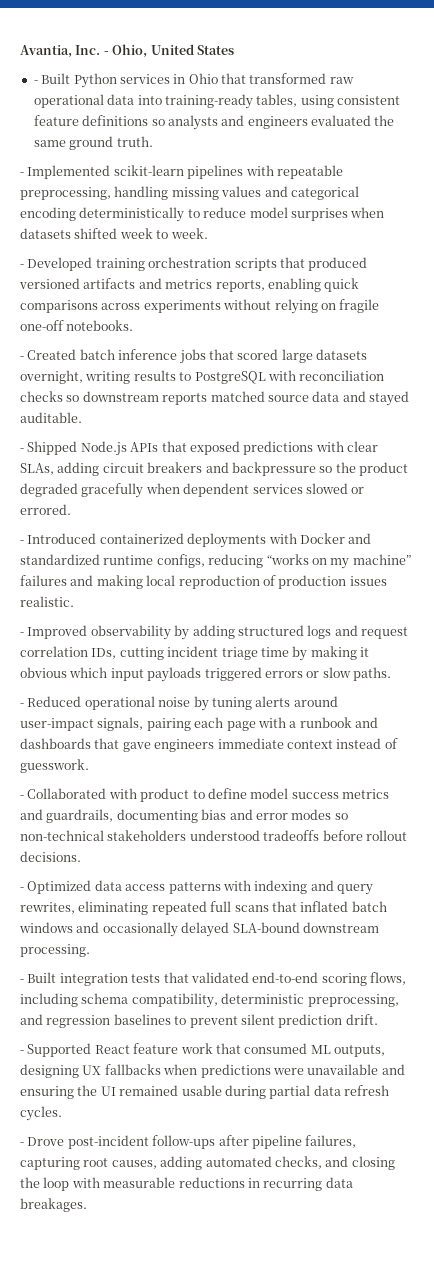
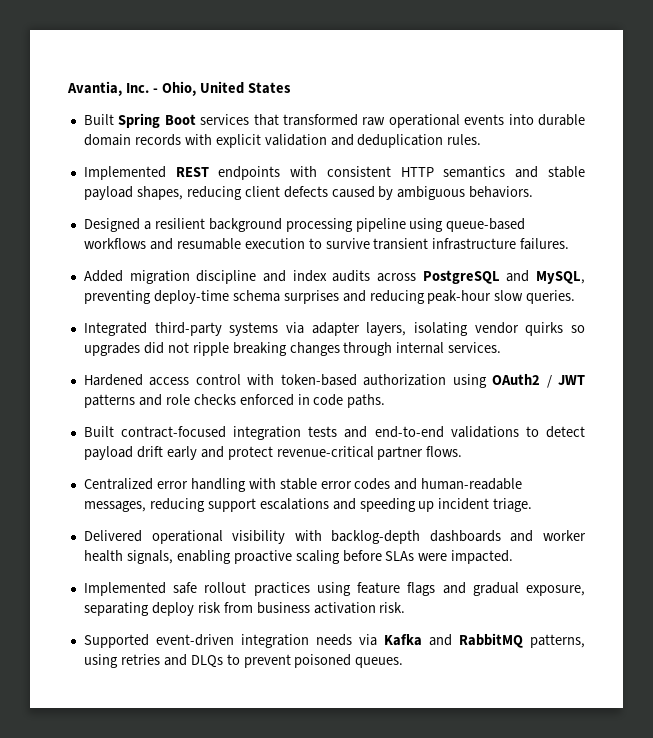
- - Built Python services in Ohio that transformed raw operational data into training-ready tables, using consistent feature definitions so analysts and engineers evaluated the same ground truth.
- - Implemented scikit-learn pipelines with repeatable preprocessing, handling missing values and categorical encoding deterministically to reduce model surprises when datasets shifted week to week.
- - Developed training orchestration scripts that produced versioned artifacts and metrics reports, enabling quick comparisons across experiments without relying on fragile one-off notebooks.
- - Created batch inference jobs that scored large datasets overnight, writing results to PostgreSQL with reconciliation checks so downstream reports matched source data and stayed auditable.
- - Shipped Node.js APIs that exposed predictions with clear SLAs, adding circuit breakers and backpressure so the product degraded gracefully when dependent services slowed or errored.
- - Introduced containerized deployments with Docker and standardized runtime configs, reducing “works on my machine” failures and making local reproduction of production issues realistic.
- - Improved observability by adding structured logs and request correlation IDs, cutting incident triage time by making it obvious which input payloads triggered errors or slow paths.
- - Reduced operational noise by tuning alerts around user-impact signals, pairing each page with a runbook and dashboards that gave engineers immediate context instead of guesswork.
- - Collaborated with product to define model success metrics and guardrails, documenting bias and error modes so non-technical stakeholders understood tradeoffs before rollout decisions.
- - Optimized data access patterns with indexing and query rewrites, eliminating repeated full scans that inflated batch windows and occasionally delayed SLA-bound downstream processing.
- - Built integration tests that validated end-to-end scoring flows, including schema compatibility, deterministic preprocessing, and regression baselines to prevent silent prediction drift.
- - Supported React feature work that consumed ML outputs, designing UX fallbacks when predictions were unavailable and ensuring the UI remained usable during partial data refresh cycles.
- - Drove post-incident follow-ups after pipeline failures, capturing root causes, adding automated checks, and closing the loop with measurable reductions in recurring data breakages.
+ Built Spring Boot services that transformed raw operational events into durable domain records with explicit validation and deduplication rules.
+ Implemented REST endpoints with consistent HTTP semantics and stable payload shapes, reducing client defects caused by ambiguous behaviors.
+ Designed a resilient background processing pipeline using queue-based workflows and resumable execution to survive transient infrastructure failures.
+ Added migration discipline and index audits across PostgreSQL and MySQL, preventing deploy-time schema surprises and reducing peak-hour slow queries.
+ Integrated third-party systems via adapter layers, isolating vendor quirks so upgrades did not ripple breaking changes through internal services.
+ Hardened access control with token-based authorization using OAuth2 / JWT patterns and role checks enforced in code paths.
+ Built contract-focused integration tests and end-to-end validations to detect payload drift early and protect revenue-critical partner flows.
+ Centralized error handling with stable error codes and human-readable messages, reducing support escalations and speeding up incident triage.
+ Delivered operational visibility with backlog-depth dashboards and worker health signals, enabling proactive scaling before SLAs were impacted.
+ Implemented safe rollout practices using feature flags and gradual exposure, separating deploy risk from business activation risk.
+ Supported event-driven integration needs via Kafka and RabbitMQ patterns, using retries and DLQs to prevent poisoned queues.

